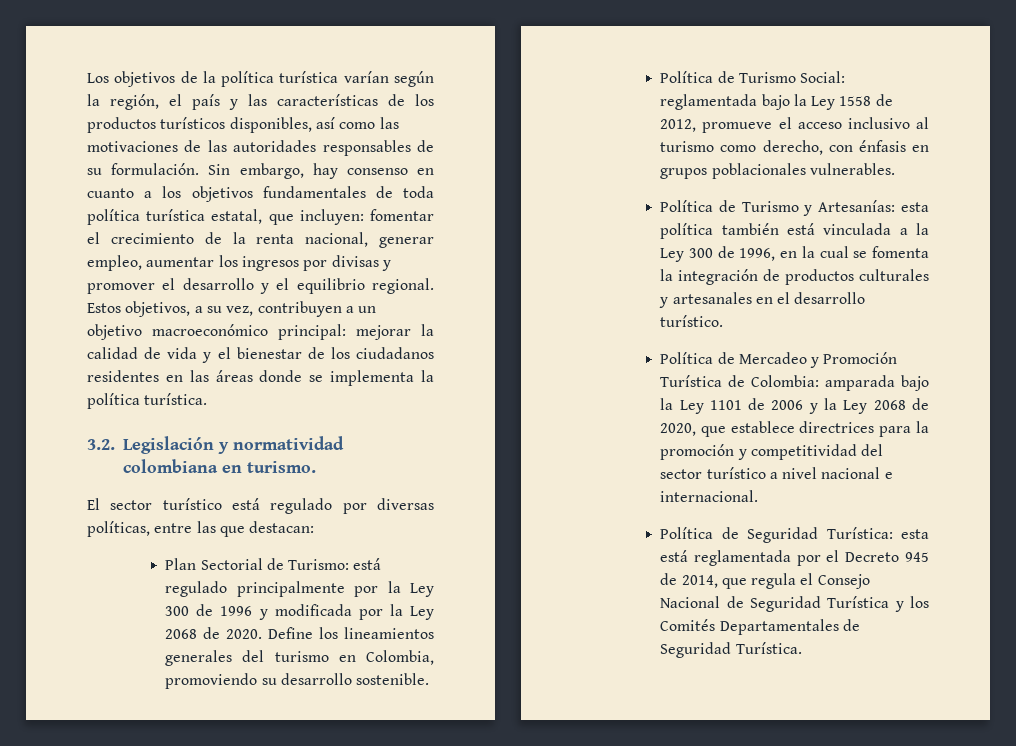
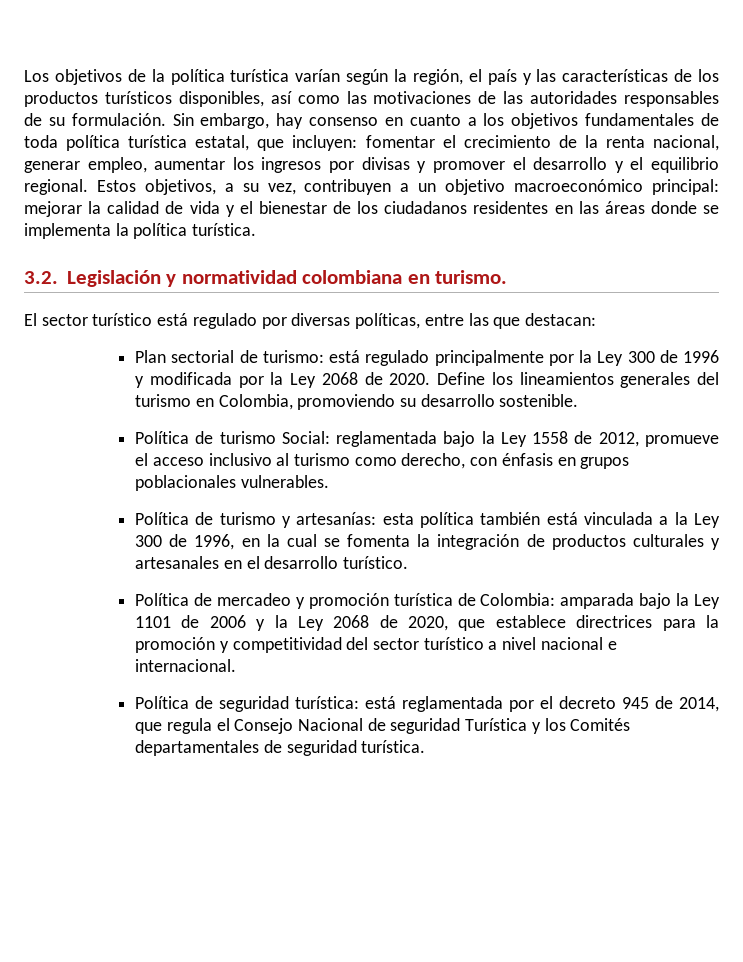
- Plan Sectorial de Turismo: está regulado principalmente por la Ley 300 de 1996 y modificada por la Ley 2068 de 2020.
+ Plan sectorial de turismo: está regulado principalmente por la Ley 300 de 1996 y modificada por la Ley 2068 de 2020.
- Política de Turismo Social: reglamentada bajo la Ley 1558 de 2012, promueve el acceso inclusivo al turismo como derecho, con énfasis en grupos poblacionales vulnerables.
+ Política de turismo Social: reglamentada bajo la Ley 1558 de 2012, promueve el acceso inclusivo al turismo como derecho, con énfasis en grupos poblacionales vulnerables.
- Política de Turismo y Artesanías: esta política también está vinculada a la Ley 300 de 1996, en la cual se fomenta la integración de productos culturales y artesanales en el desarrollo turístico.
+ Política de turismo y artesanías: esta política también está vinculada a la Ley 300 de 1996, en la cual se fomenta la integración de productos culturales y artesanales en el desarrollo turístico.
- Política de Mercadeo y Promoción Turística de Colombia: amparada bajo la Ley 1101 de 2006 y la Ley 2068 de 2020, que establece directrices para la promoción y competitividad del sector turístico a nivel nacional e internacional.
+ Política de mercadeo y promoción turística de Colombia: amparada bajo la Ley 1101 de 2006 y la Ley 2068 de 2020, que establece directrices para la promoción y competitividad del sector turístico a nivel nacional e internacional.
- Política de Seguridad Turística: esta está reglamentada por el Decreto 945 de 2014, que regula el Consejo Nacional de Seguridad Turística y los Comités Departamentales de Seguridad Turística.
+ Política de seguridad turística: está reglamentada por el decreto 945 de 2014, que regula el Consejo Nacional de seguridad Turística y los Comités departamentales de seguridad turística.

